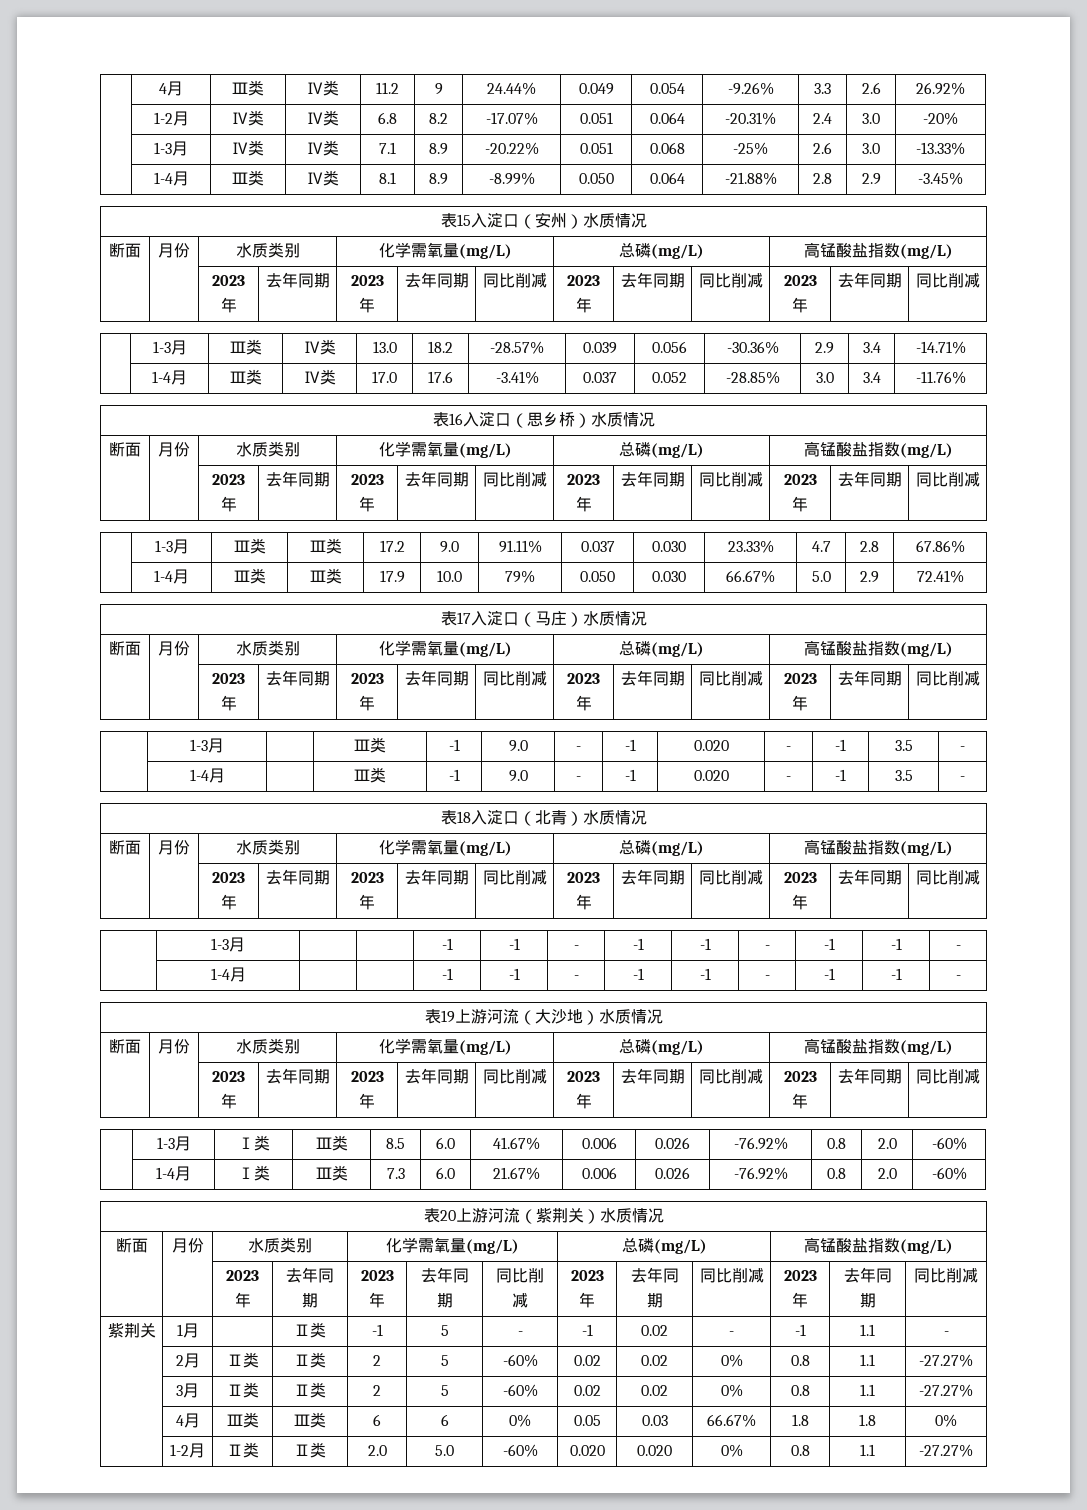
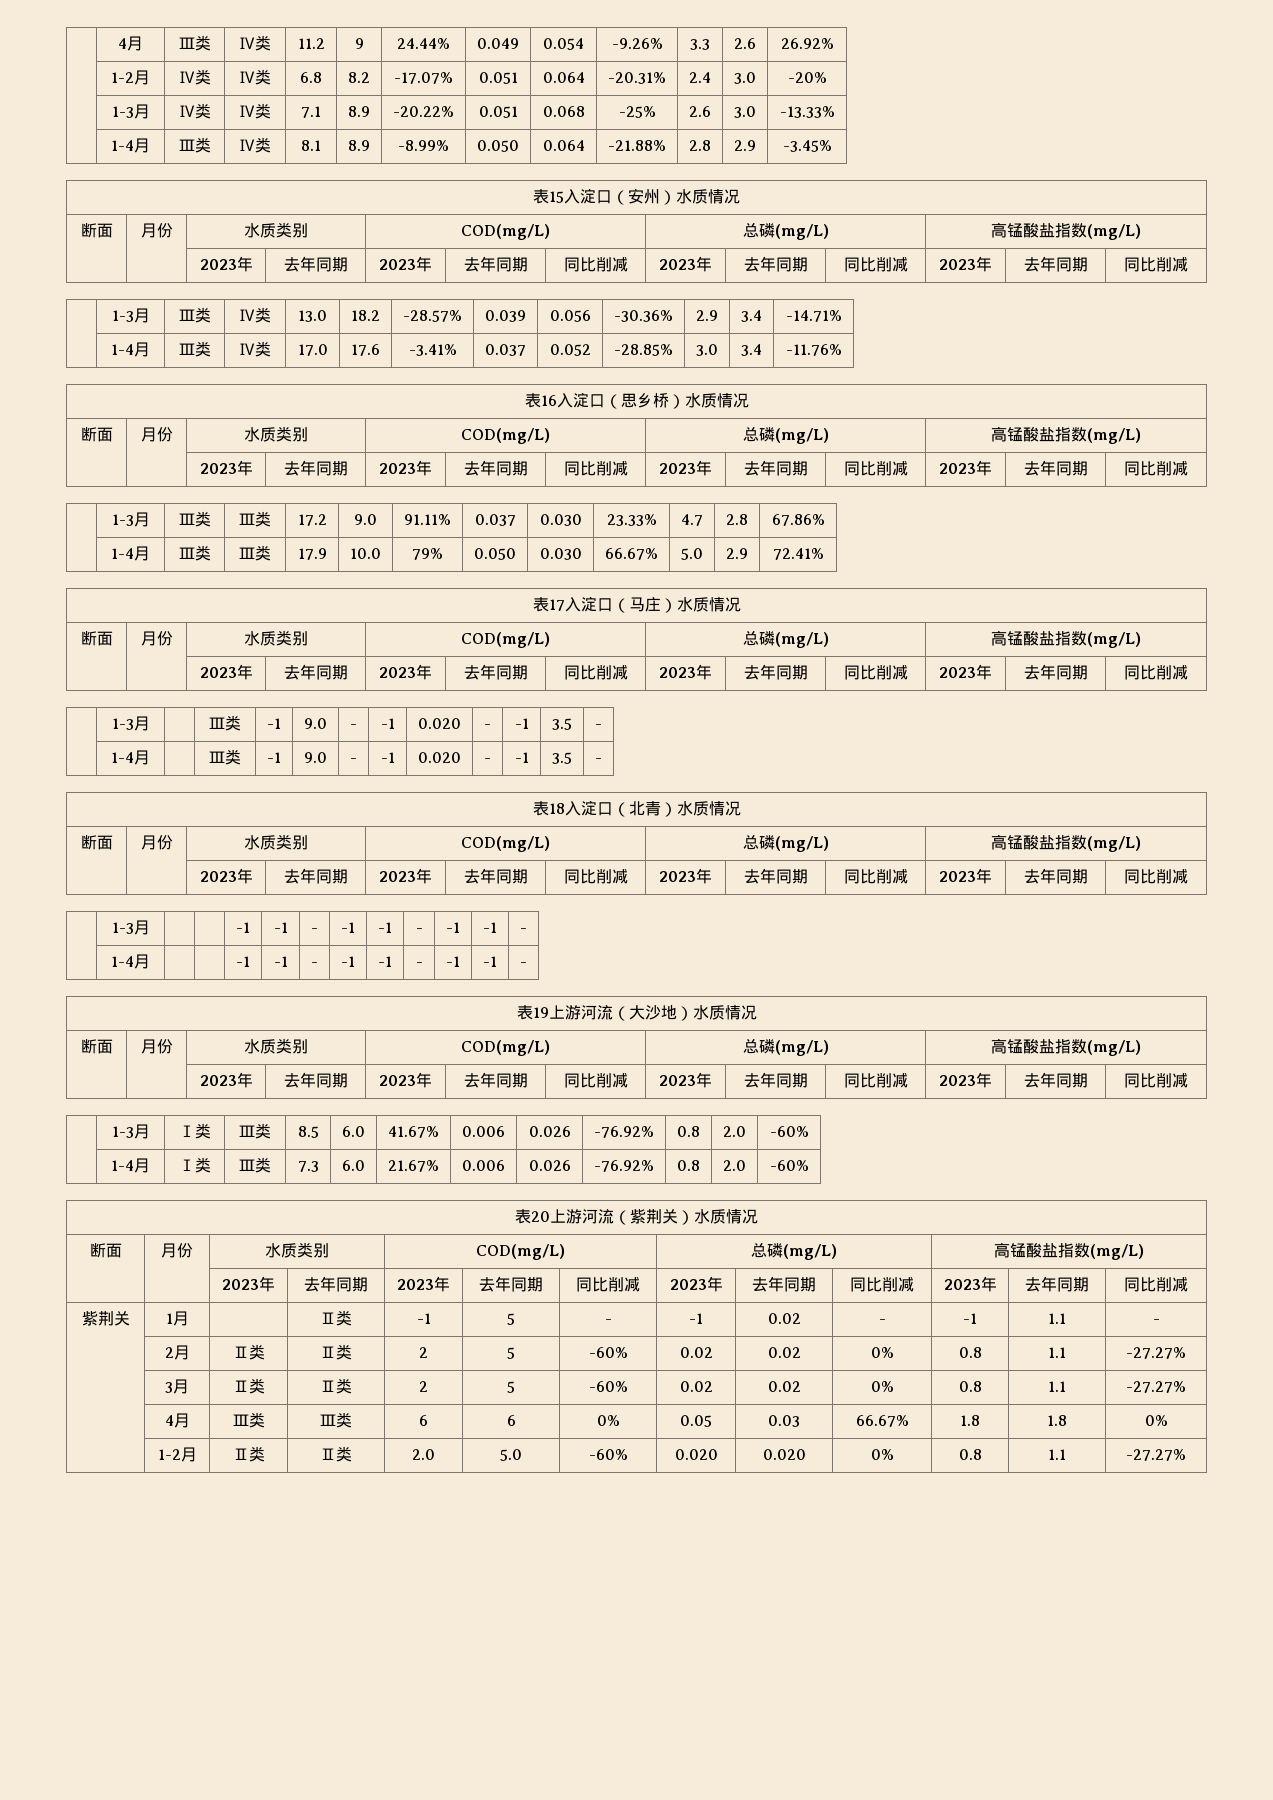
  表15入淀口（安州）水质情况
- 断面 | 月份 | 水质类别 | 化学需氧量(mg/L) | 总磷(mg/L) | 高锰酸盐指数(mg/L)
+ 断面 | 月份 | 水质类别 | COD(mg/L) | 总磷(mg/L) | 高锰酸盐指数(mg/L)
  表16入淀口（思乡桥）水质情况
- 断面 | 月份 | 水质类别 | 化学需氧量(mg/L) | 总磷(mg/L) | 高锰酸盐指数(mg/L)
+ 断面 | 月份 | 水质类别 | COD(mg/L) | 总磷(mg/L) | 高锰酸盐指数(mg/L)
  表17入淀口（马庄）水质情况
- 断面 | 月份 | 水质类别 | 化学需氧量(mg/L) | 总磷(mg/L) | 高锰酸盐指数(mg/L)
+ 断面 | 月份 | 水质类别 | COD(mg/L) | 总磷(mg/L) | 高锰酸盐指数(mg/L)
  表18入淀口（北青）水质情况
- 断面 | 月份 | 水质类别 | 化学需氧量(mg/L) | 总磷(mg/L) | 高锰酸盐指数(mg/L)
+ 断面 | 月份 | 水质类别 | COD(mg/L) | 总磷(mg/L) | 高锰酸盐指数(mg/L)
  表19上游河流（大沙地）水质情况
- 断面 | 月份 | 水质类别 | 化学需氧量(mg/L) | 总磷(mg/L) | 高锰酸盐指数(mg/L)
+ 断面 | 月份 | 水质类别 | COD(mg/L) | 总磷(mg/L) | 高锰酸盐指数(mg/L)
  表20上游河流（紫荆关）水质情况
- 断面 | 月份 | 水质类别 | 化学需氧量(mg/L) | 总磷(mg/L) | 高锰酸盐指数(mg/L)
+ 断面 | 月份 | 水质类别 | COD(mg/L) | 总磷(mg/L) | 高锰酸盐指数(mg/L)

